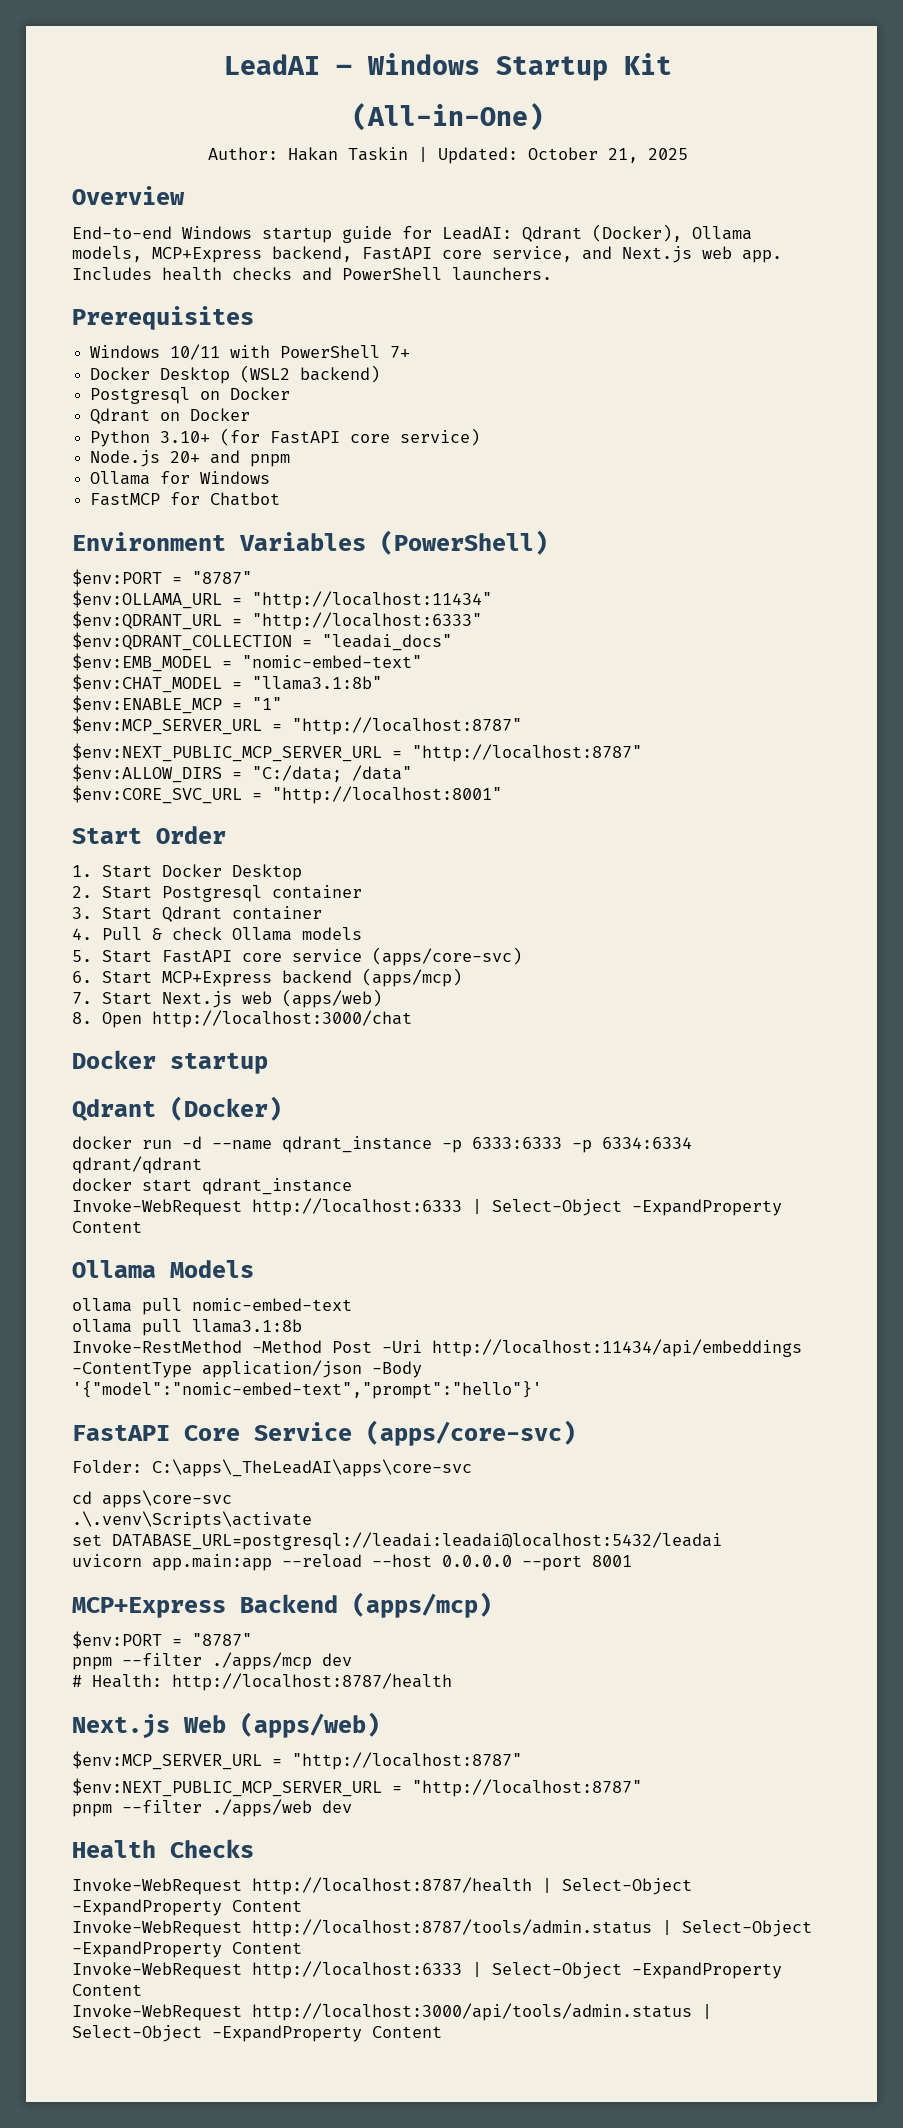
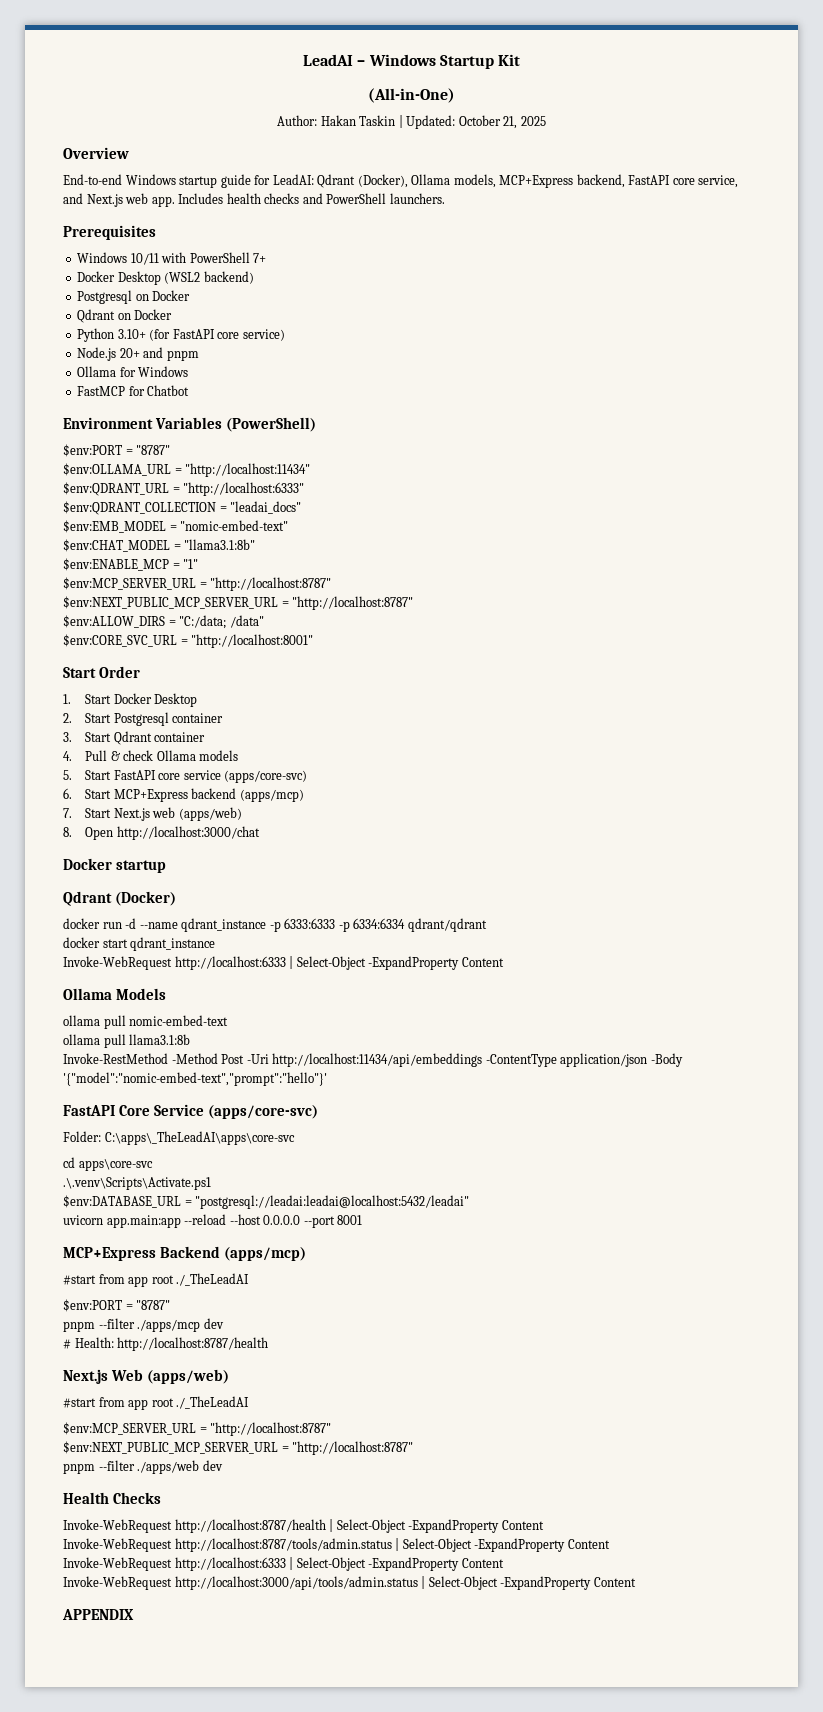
- .\.venv\Scripts\activate
- set DATABASE_URL=postgresql://leadai:leadai@localhost:5432/leadai
+ .\.venv\Scripts\Activate.ps1
+ $env:DATABASE_URL = "postgresql://leadai:leadai@localhost:5432/leadai"
  MCP+Express Backend (apps/mcp)
+ #start from app root ./_TheLeadAI
  Next.js Web (apps/web)
+ #start from app root ./_TheLeadAI
+ APPENDIX

